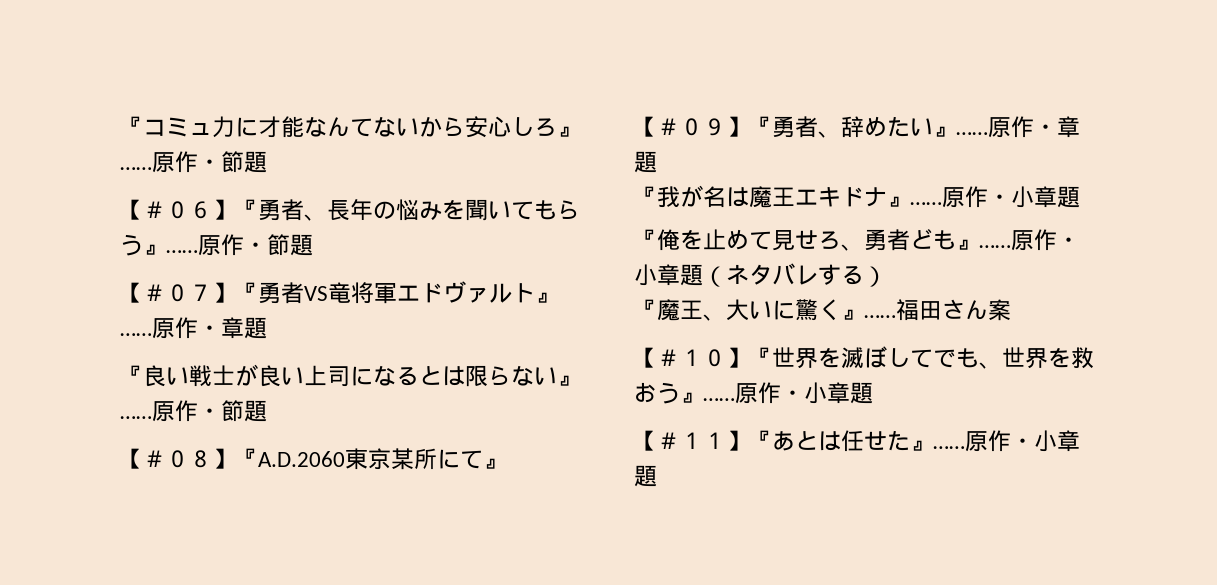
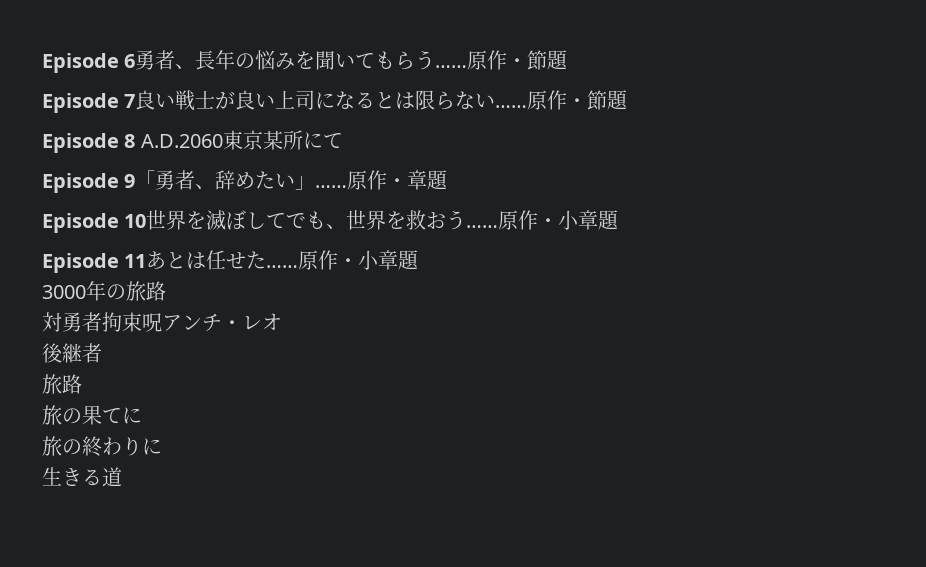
- 『コミュ力に才能なんてないから安心しろ』……原作・節題
- 【＃０６】『勇者、長年の悩みを聞いてもらう』……原作・節題
- 【＃０７】『勇者VS竜将軍エドヴァルト』……原作・章題
- 『良い戦士が良い上司になるとは限らない』……原作・節題
- 【＃０８】『A.D.2060東京某所にて』
- 【＃０９】『勇者、辞めたい』……原作・章題
- 『我が名は魔王エキドナ』……原作・小章題
- 『俺を止めて見せろ、勇者ども』……原作・小章題（ネタバレする）
- 『魔王、大いに驚く』……福田さん案
- 【＃１０】『世界を滅ぼしてでも、世界を救おう』……原作・小章題
- 【＃１１】『あとは任せた』……原作・小章題
+ Episode 6勇者、長年の悩みを聞いてもらう……原作・節題
+ Episode 7良い戦士が良い上司になるとは限らない……原作・節題
+ Episode 8 A.D.2060東京某所にて
+ Episode 9「勇者、辞めたい」……原作・章題
+ Episode 10世界を滅ぼしてでも、世界を救おう……原作・小章題
+ Episode 11あとは任せた……原作・小章題
+ 3000年の旅路
+ 対勇者拘束呪アンチ・レオ
+ 後継者
+ 旅路
+ 旅の果てに
+ 旅の終わりに
+ 生きる道

